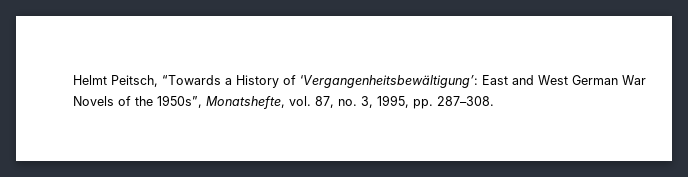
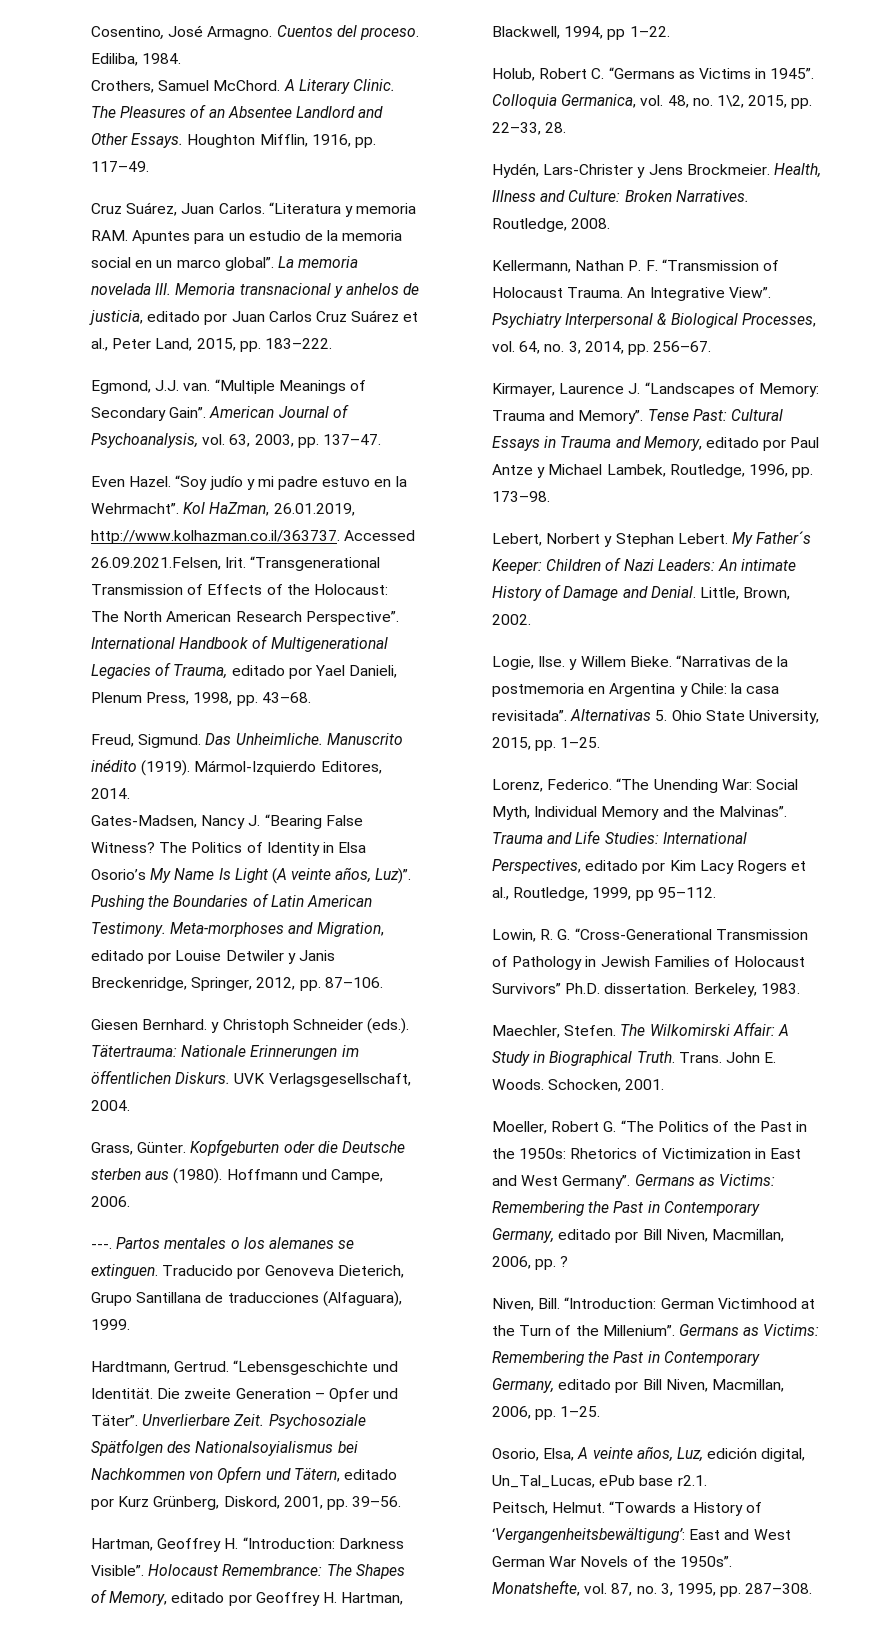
- Helmt Peitsch, “Towards a History of ‘Vergangenheitsbewältigung’: East and West German War Novels of the 1950s”, Monatshefte, vol. 87, no. 3, 1995, pp. 287–308.
+ Cosentino, José Armagno. Cuentos del proceso. Ediliba, 1984.
+ Crothers, Samuel McChord. A Literary Clinic. The Pleasures of an Absentee Landlord and Other Essays. Houghton Mifflin, 1916, pp. 117–49.
+ Cruz Suárez, Juan Carlos. “Literatura y memoria RAM. Apuntes para un estudio de la memoria social en un marco global”. La memoria novelada III. Memoria transnacional y anhelos de justicia, editado por Juan Carlos Cruz Suárez et al., Peter Land, 2015, pp. 183–222.
+ Egmond, J.J. van. “Multiple Meanings of Secondary Gain”. American Journal of Psychoanalysis, vol. 63, 2003, pp. 137–47.
+ Even Hazel. “Soy judío y mi padre estuvo en la Wehrmacht”. Kol HaZman, 26.01.2019, http://www.kolhazman.co.il/363737. Accessed 26.09.2021.Felsen, Irit. “Transgenerational Transmission of Effects of the Holocaust: The North American Research Perspective”. International Handbook of Multigenerational Legacies of Trauma, editado por Yael Danieli, Plenum Press, 1998, pp. 43–68.
+ Freud, Sigmund. Das Unheimliche. Manuscrito inédito (1919). Mármol-Izquierdo Editores, 2014.
+ Gates-Madsen, Nancy J. “Bearing False Witness? The Politics of Identity in Elsa Osorio’s My Name Is Light (A veinte años, Luz)”. Pushing the Boundaries of Latin American Testimony. Meta-morphoses and Migration, editado por Louise Detwiler y Janis Breckenridge, Springer, 2012, pp. 87–106.
+ Giesen Bernhard. y Christoph Schneider (eds.). Tätertrauma: Nationale Erinnerungen im öffentlichen Diskurs. UVK Verlagsgesellschaft, 2004.
+ Grass, Günter. Kopfgeburten oder die Deutsche sterben aus (1980). Hoffmann und Campe, 2006.
+ ---. Partos mentales o los alemanes se extinguen. Traducido por Genoveva Dieterich, Grupo Santillana de traducciones (Alfaguara), 1999.
+ Hardtmann, Gertrud. “Lebensgeschichte und Identität. Die zweite Generation – Opfer und Täter”. Unverlierbare Zeit. Psychosoziale Spätfolgen des Nationalsoyialismus bei Nachkommen von Opfern und Tätern, editado por Kurz Grünberg, Diskord, 2001, pp. 39–56.
+ Hartman, Geoffrey H. “Introduction: Darkness Visible”. Holocaust Remembrance: The Shapes of Memory, editado por Geoffrey H. Hartman, Blackwell, 1994, pp 1–22.
+ Holub, Robert C. “Germans as Victims in 1945”. Colloquia Germanica, vol. 48, no. 1\2, 2015, pp. 22–33, 28.
+ Hydén, Lars-Christer y Jens Brockmeier. Health, Illness and Culture: Broken Narratives. Routledge, 2008.
+ Kellermann, Nathan P. F. “Transmission of Holocaust Trauma. An Integrative View”. Psychiatry Interpersonal & Biological Processes, vol. 64, no. 3, 2014, pp. 256–67.
+ Kirmayer, Laurence J. “Landscapes of Memory: Trauma and Memory”. Tense Past: Cultural Essays in Trauma and Memory, editado por Paul Antze y Michael Lambek, Routledge, 1996, pp. 173–98.
+ Lebert, Norbert y Stephan Lebert. My Father´s Keeper: Children of Nazi Leaders: An intimate History of Damage and Denial. Little, Brown, 2002.
+ Logie, Ilse. y Willem Bieke. “Narrativas de la postmemoria en Argentina y Chile: la casa revisitada”. Alternativas 5. Ohio State University, 2015, pp. 1–25.
+ Lorenz, Federico. “The Unending War: Social Myth, Individual Memory and the Malvinas”. Trauma and Life Studies: International Perspectives, editado por Kim Lacy Rogers et al., Routledge, 1999, pp 95–112.
+ Lowin, R. G. “Cross-Generational Transmission of Pathology in Jewish Families of Holocaust Survivors” Ph.D. dissertation. Berkeley, 1983.
+ Maechler, Stefen. The Wilkomirski Affair: A Study in Biographical Truth. Trans. John E. Woods. Schocken, 2001.
+ Moeller, Robert G. “The Politics of the Past in the 1950s: Rhetorics of Victimization in East and West Germany”. Germans as Victims: Remembering the Past in Contemporary Germany, editado por Bill Niven, Macmillan, 2006, pp. ?
+ Niven, Bill. “Introduction: German Victimhood at the Turn of the Millenium”. Germans as Victims: Remembering the Past in Contemporary Germany, editado por Bill Niven, Macmillan, 2006, pp. 1–25.
+ Osorio, Elsa, A veinte años, Luz, edición digital, Un_Tal_Lucas, ePub base r2.1.
+ Peitsch, Helmut. “Towards a History of ‘Vergangenheitsbewältigung’: East and West German War Novels of the 1950s”. Monatshefte, vol. 87, no. 3, 1995, pp. 287–308.

